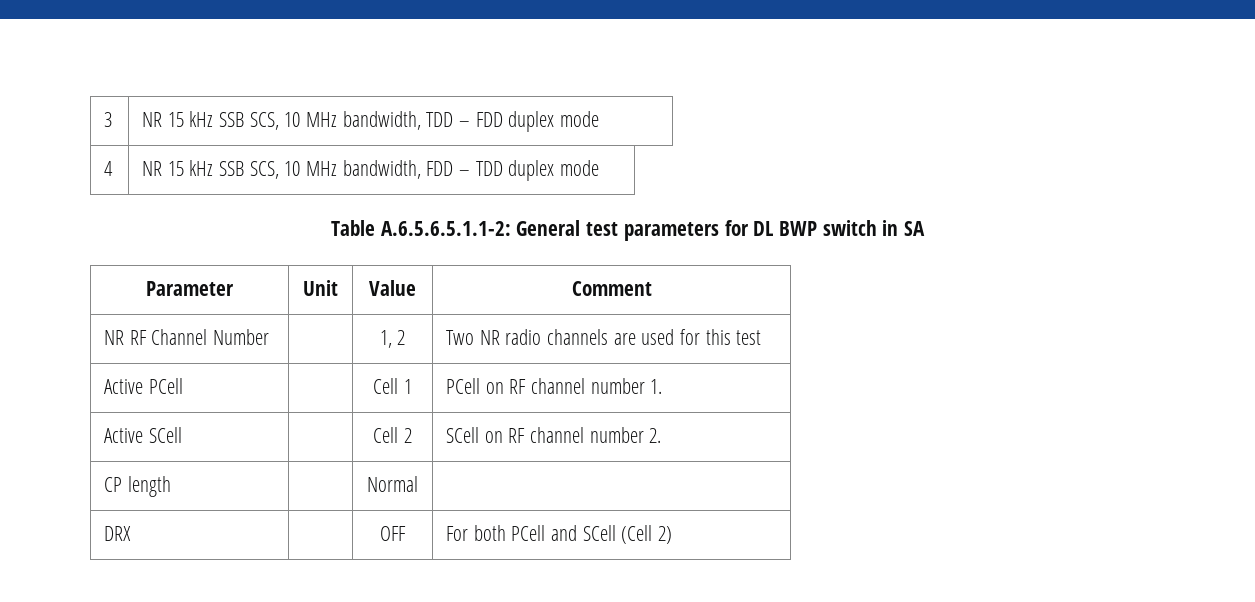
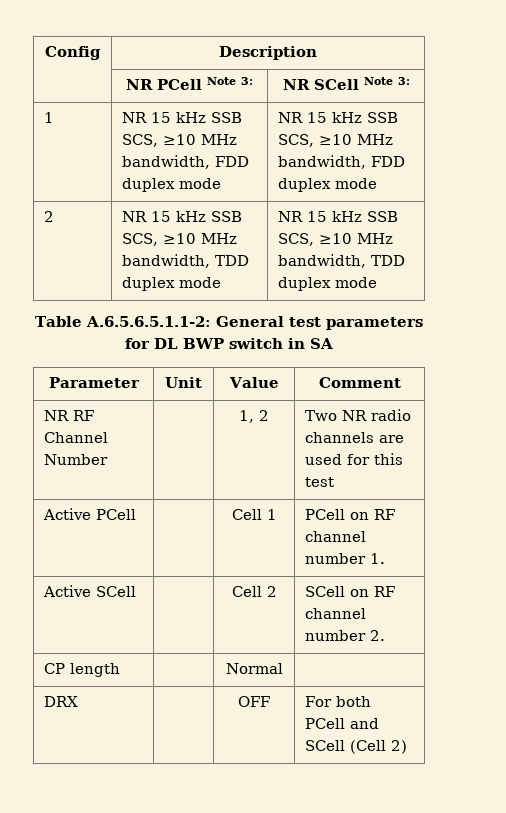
- 3 | NR 15 kHz SSB SCS, 10 MHz bandwidth, TDD – FDD duplex mode
- 4 | NR 15 kHz SSB SCS, 10 MHz bandwidth, FDD – TDD duplex mode
+ Config | Description
+ | NR PCell Note 3: | NR SCell Note 3:
+ 1 | NR 15 kHz SSB SCS, ≥10 MHz bandwidth, FDD duplex mode | NR 15 kHz SSB SCS, ≥10 MHz bandwidth, FDD duplex mode
+ 2 | NR 15 kHz SSB SCS, ≥10 MHz bandwidth, TDD duplex mode | NR 15 kHz SSB SCS, ≥10 MHz bandwidth, TDD duplex mode

